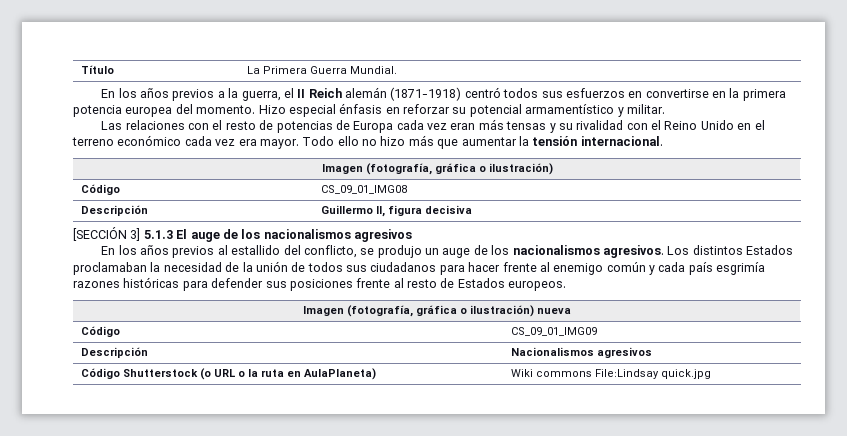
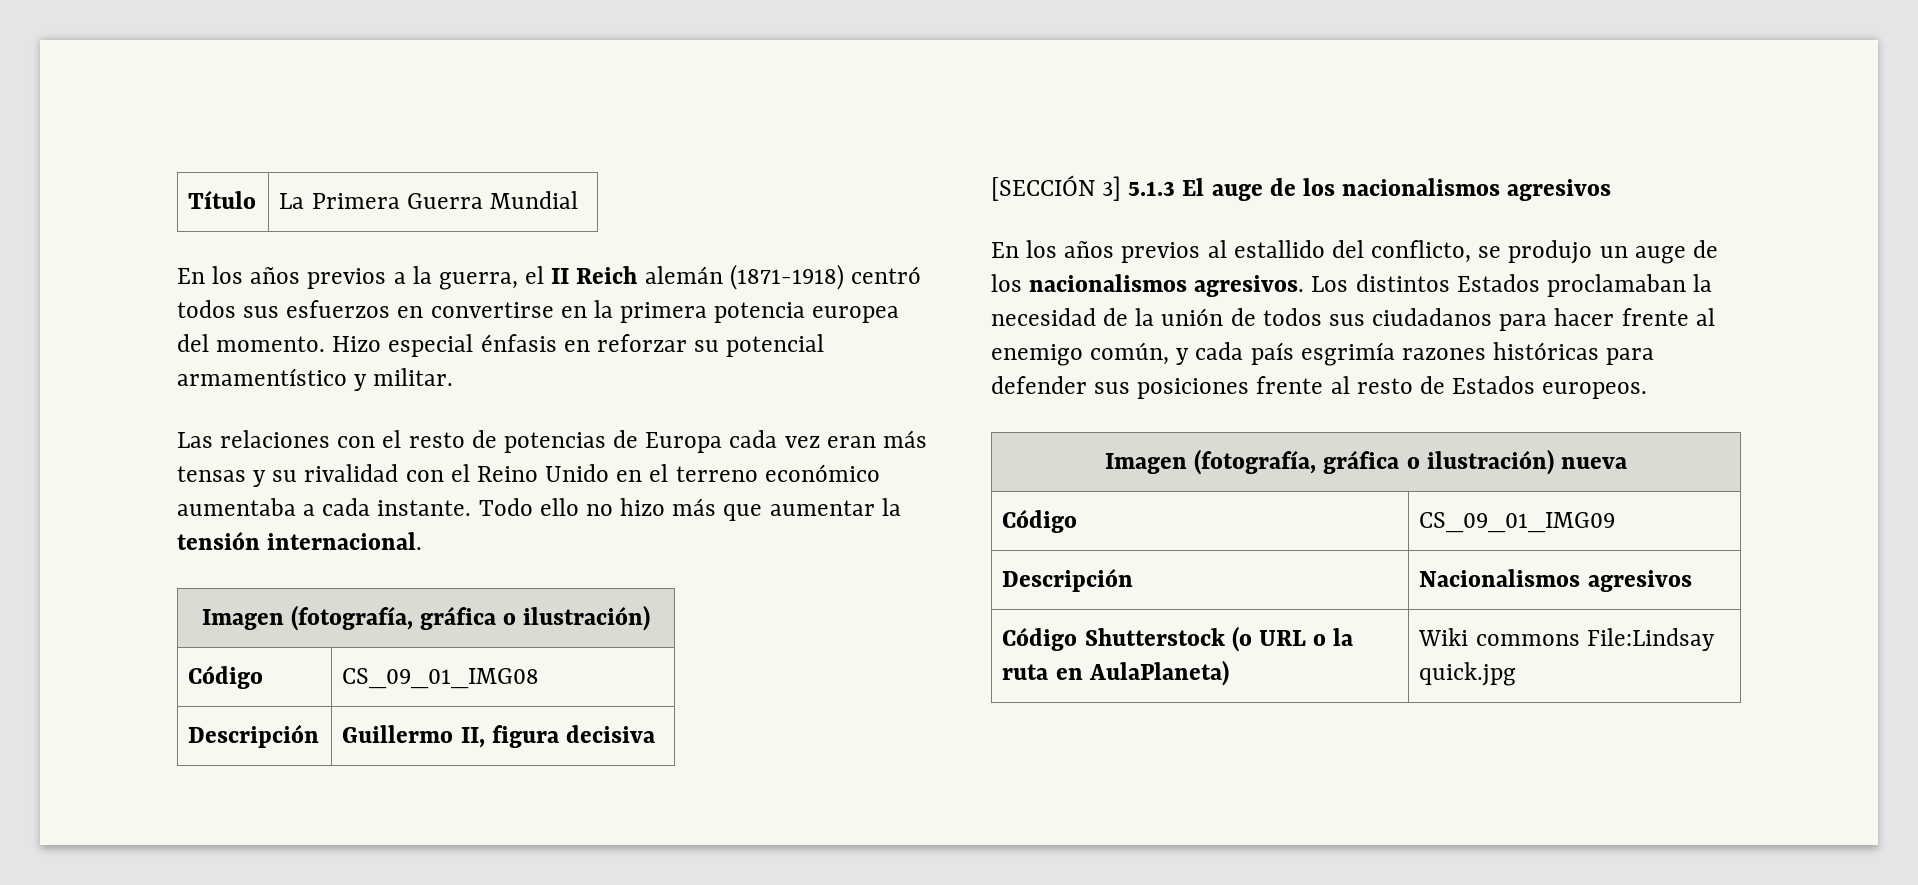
- Título | La Primera Guerra Mundial.
+ Título | La Primera Guerra Mundial
- Las relaciones con el resto de potencias de Europa cada vez eran más tensas y su rivalidad con el Reino Unido en el terreno económico cada vez era mayor.
+ Las relaciones con el resto de potencias de Europa cada vez eran más tensas y su rivalidad con el Reino Unido en el terreno económico aumentaba a cada instante.
- Los distintos Estados proclamaban la necesidad de la unión de todos sus ciudadanos para hacer frente al enemigo común y cada país esgrimía razones históricas para defender sus posiciones frente al resto de Estados europeos.
+ Los distintos Estados proclamaban la necesidad de la unión de todos sus ciudadanos para hacer frente al enemigo común, y cada país esgrimía razones históricas para defender sus posiciones frente al resto de Estados europeos.

